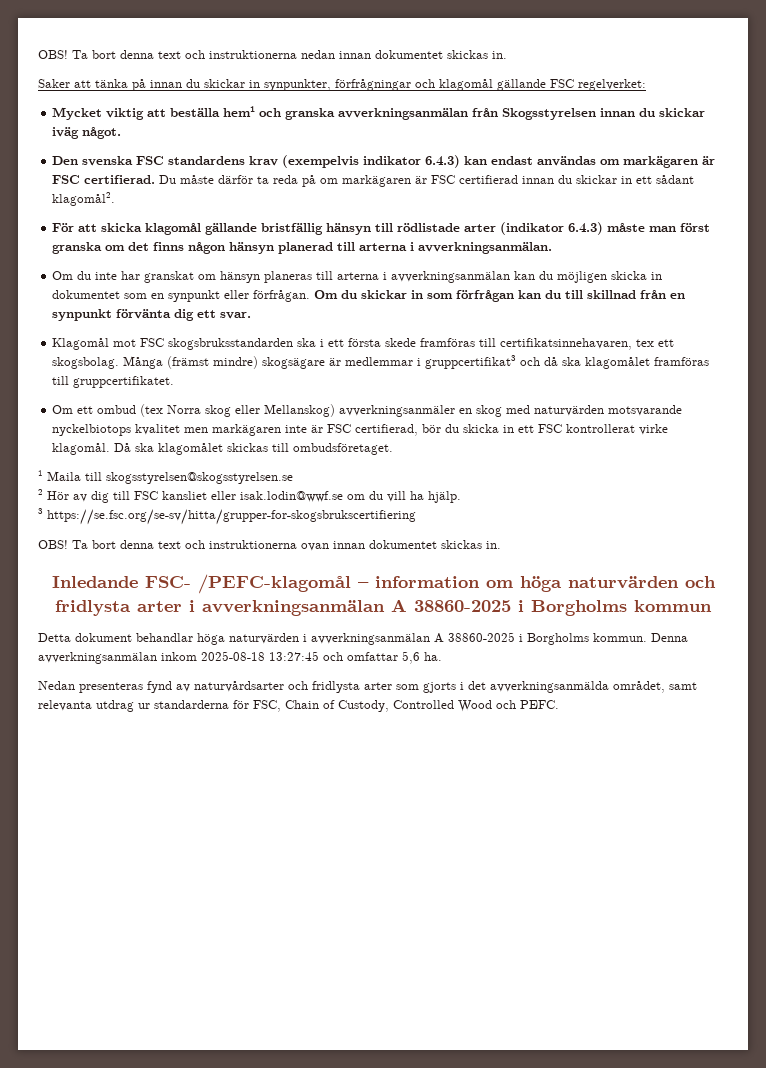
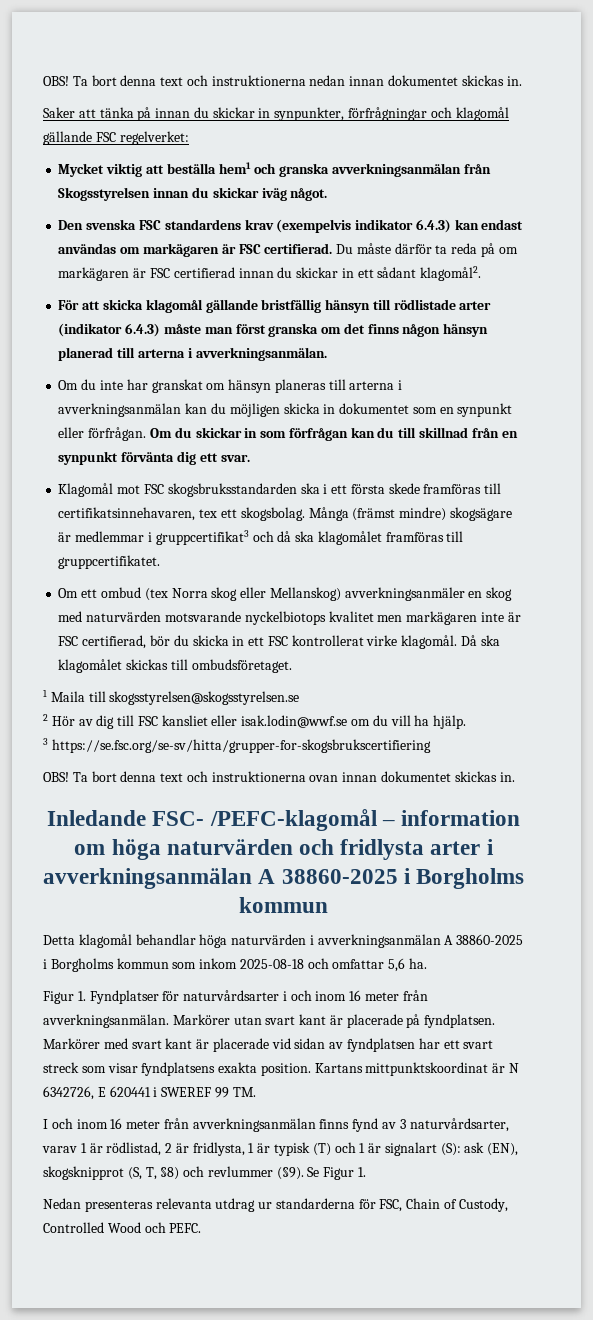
- Detta dokument behandlar höga naturvärden i avverkningsanmälan A 38860-2025 i Borgholms kommun. Denna avverkningsanmälan inkom 2025-08-18 13:27:45 och omfattar 5,6 ha.
+ Detta klagomål behandlar höga naturvärden i avverkningsanmälan A 38860-2025 i Borgholms kommun som inkom 2025-08-18 och omfattar 5,6 ha.
- Nedan presenteras fynd av naturvårdsarter och fridlysta arter som gjorts i det avverkningsanmälda området, samt relevanta utdrag ur standarderna för FSC, Chain of Custody, Controlled Wood och PEFC.
+ Figur 1. Fyndplatser för naturvårdsarter i och inom 16 meter från avverkningsanmälan. Markörer utan svart kant är placerade på fyndplatsen. Markörer med svart kant är placerade vid sidan av fyndplatsen har ett svart streck som visar fyndplatsens exakta position. Kartans mittpunktskoordinat är N 6342726, E 620441 i SWEREF 99 TM.
+ I och inom 16 meter från avverkningsanmälan finns fynd av 3 naturvårdsarter, varav 1 är rödlistad, 2 är fridlysta, 1 är typisk (T) och 1 är signalart (S): ask (EN), skogsknipprot (S, T, §8) och revlummer (§9). Se Figur 1.
+ Nedan presenteras relevanta utdrag ur standarderna för FSC, Chain of Custody, Controlled Wood och PEFC.

